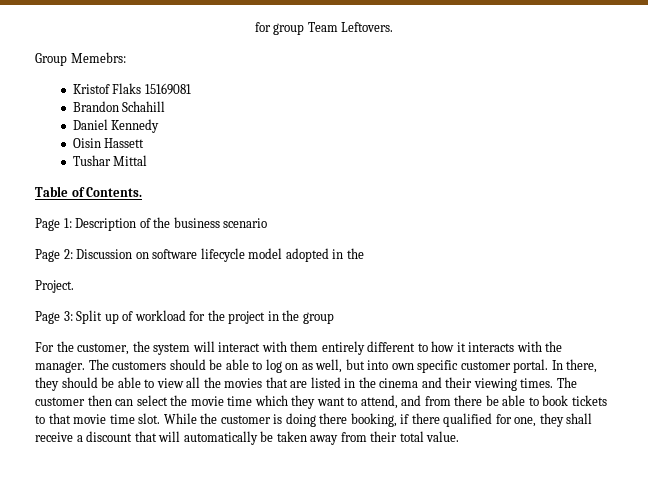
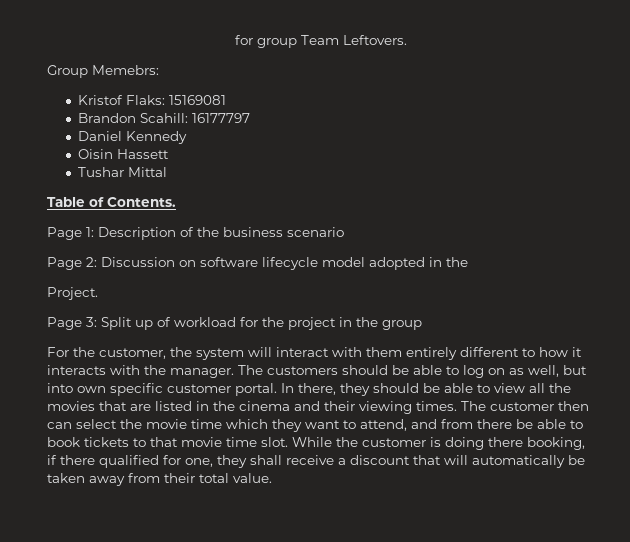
- Kristof Flaks 15169081
+ Kristof Flaks: 15169081
- Brandon Schahill
+ Brandon Scahill: 16177797

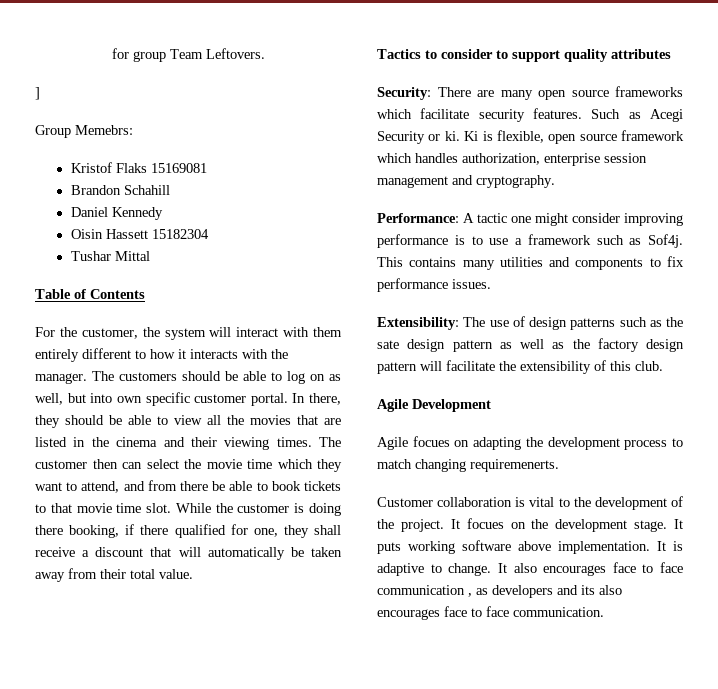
+ ]
- Kristof Flaks: 15169081
+ Kristof Flaks 15169081
- Brandon Scahill: 16177797
+ Brandon Schahill
- Oisin Hassett
+ Oisin Hassett 15182304
- Table of Contents.
- Page 1: Description of the business scenario
- Page 2: Discussion on software lifecycle model adopted in the
- Project.
- Page 3: Split up of workload for the project in the group
+ Table of Contents
+ Tactics to consider to support quality attributes
+ Security: There are many open source frameworks which facilitate security features. Such as Acegi Security or ki. Ki is flexible, open source framework which handles authorization, enterprise session management and cryptography.
+ Performance: A tactic one might consider improving performance is to use a framework such as Sof4j. This contains many utilities and components to fix performance issues.
+ Extensibility: The use of design patterns such as the sate design pattern as well as the factory design pattern will facilitate the extensibility of this club.
+ Agile Development
+ Agile focues on adapting the development process to match changing requiremenerts.
+ Customer collaboration is vital to the development of the project. It focues on the development stage. It puts working software above implementation. It is adaptive to change. It also encourages face to face communication , as developers and its also encourages face to face communication.

